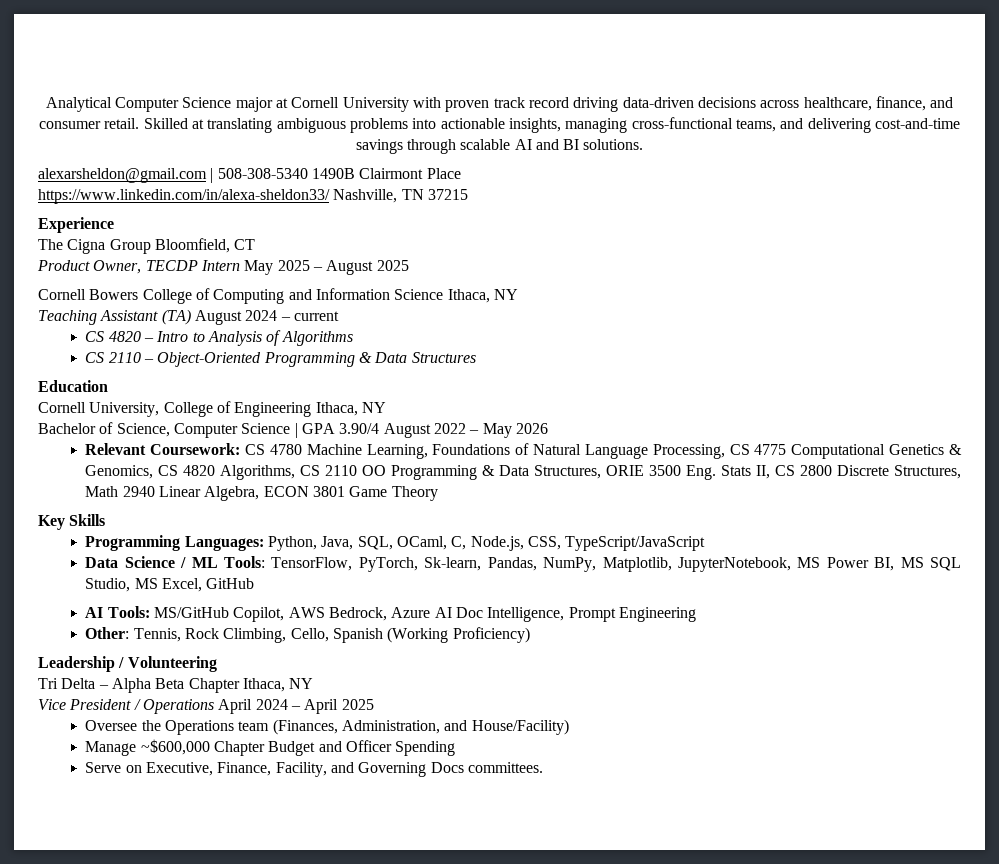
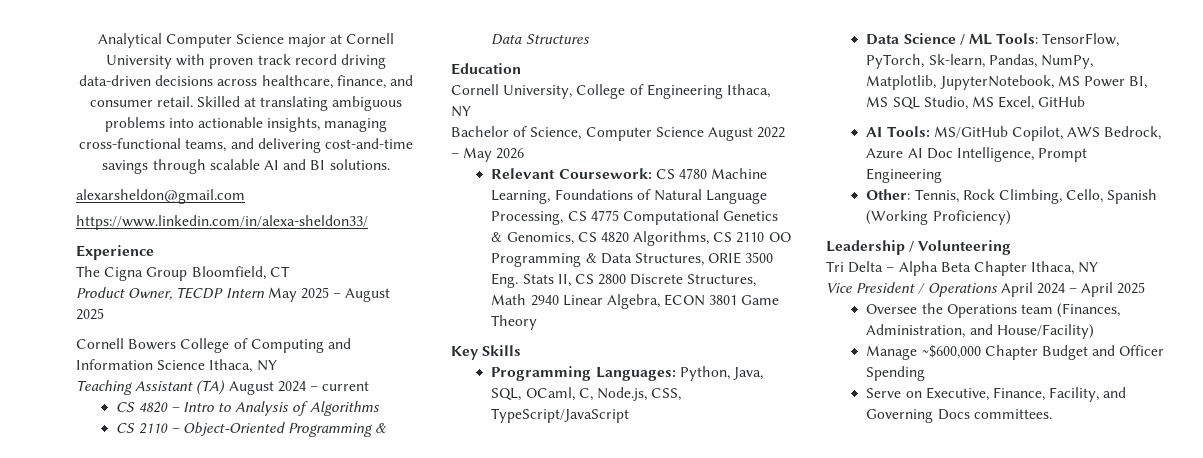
- alexarsheldon@gmail.com | 508-308-5340 1490B Clairmont Place
- https://www.linkedin.com/in/alexa-sheldon33/ Nashville, TN 37215
+ alexarsheldon@gmail.com
+ https://www.linkedin.com/in/alexa-sheldon33/
- Bachelor of Science, Computer Science | GPA 3.90/4 August 2022 – May 2026
+ Bachelor of Science, Computer Science August 2022 – May 2026

